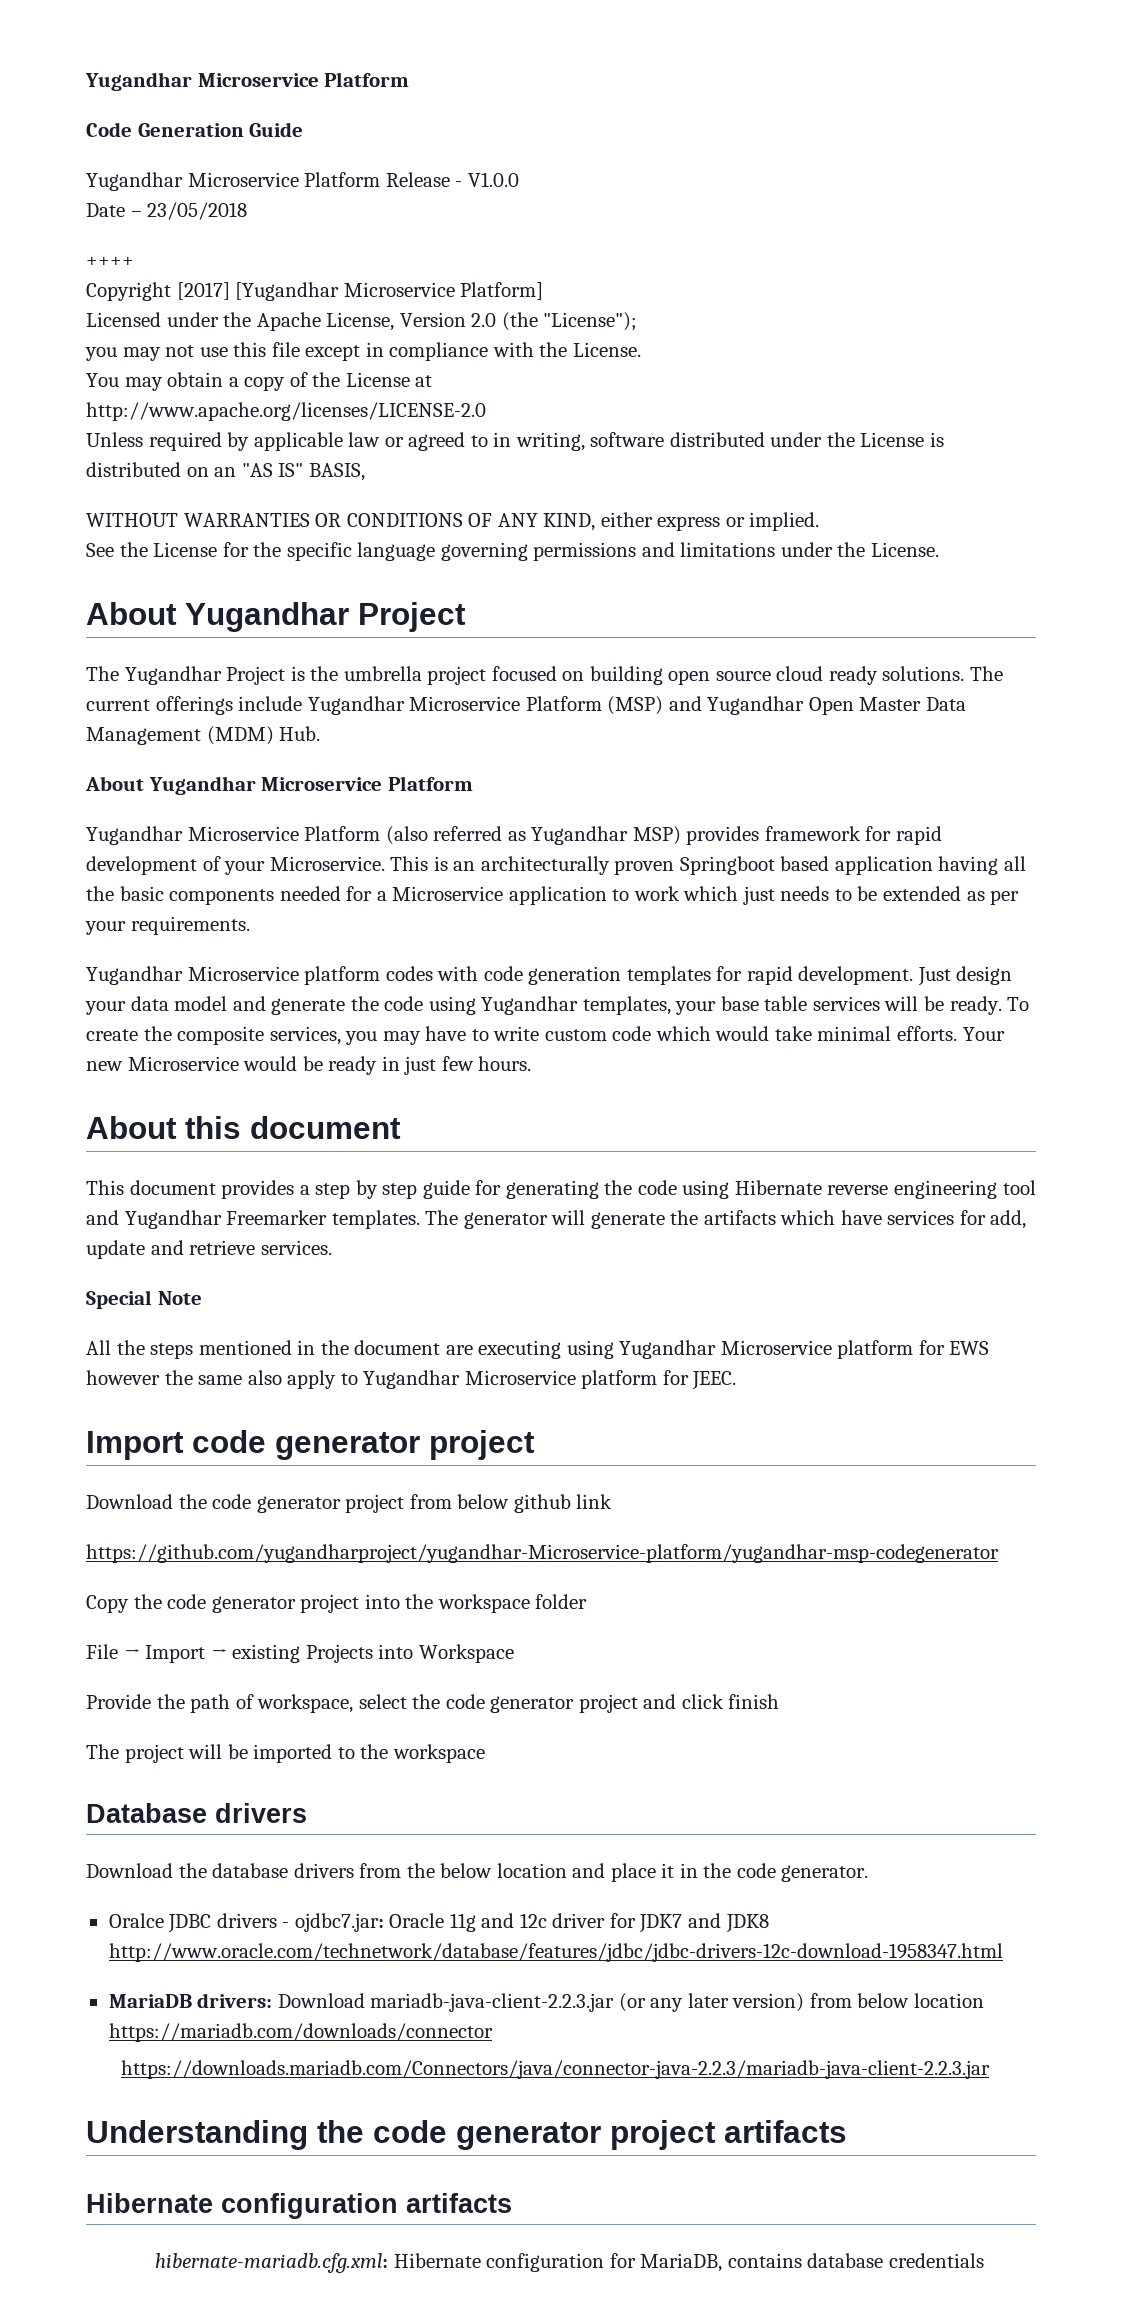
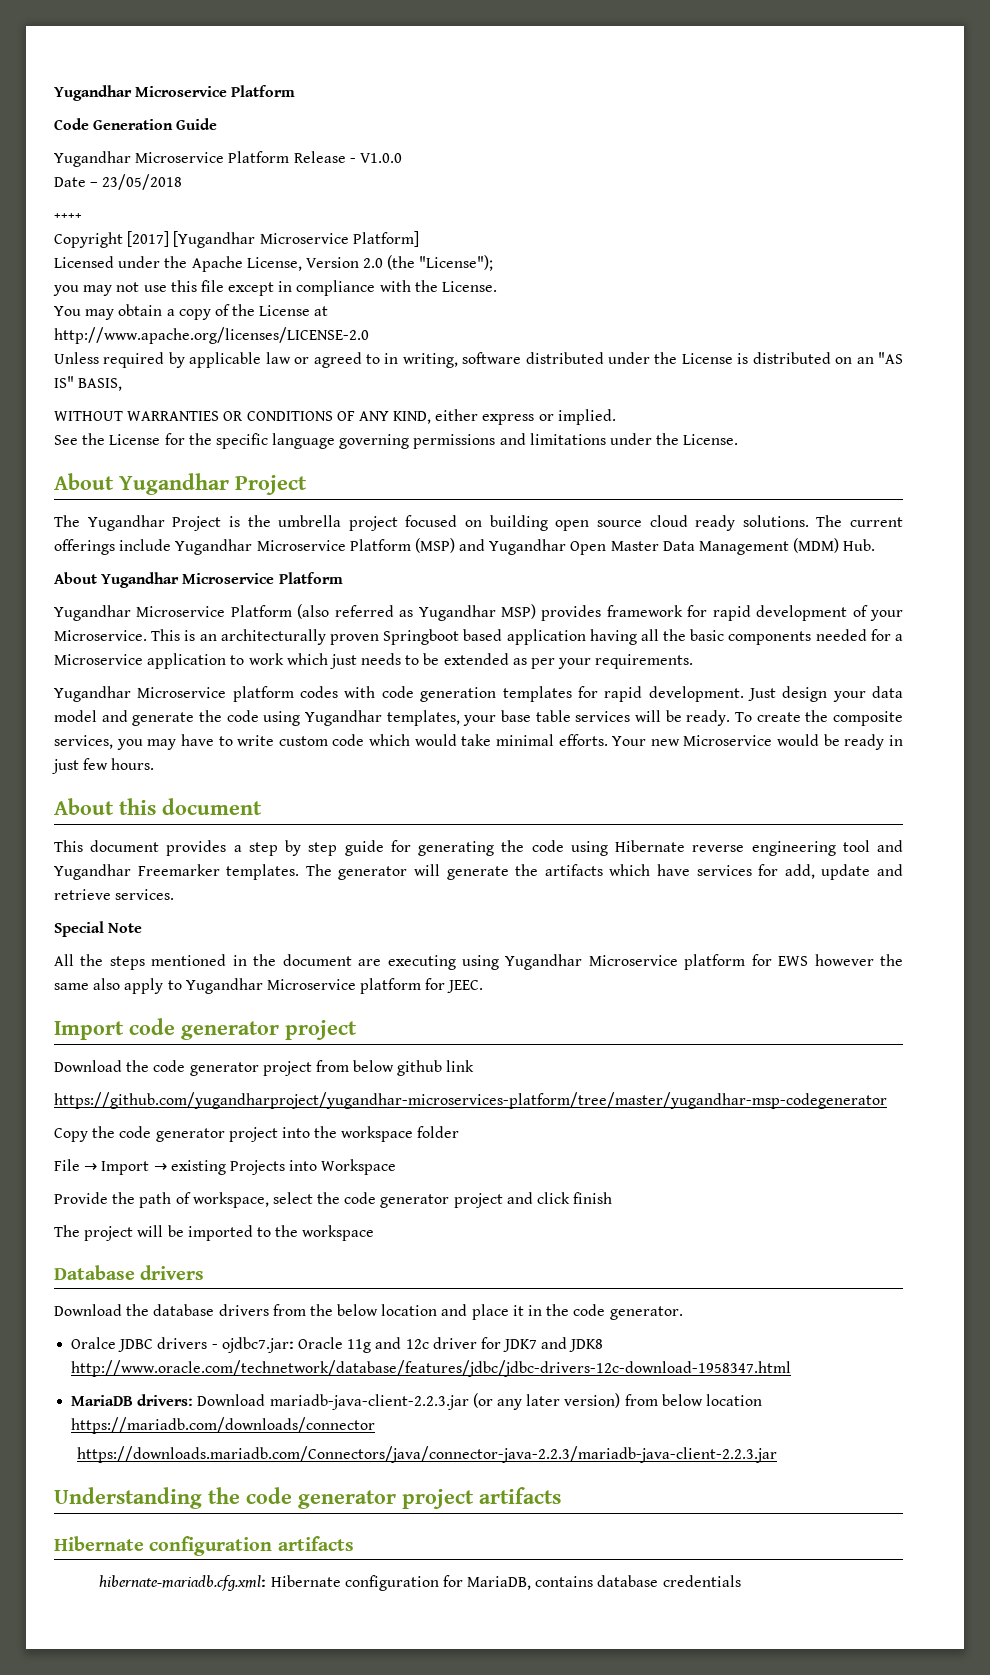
- https://github.com/yugandharproject/yugandhar-Microservice-platform/yugandhar-msp-codegenerator
+ https://github.com/yugandharproject/yugandhar-microservices-platform/tree/master/yugandhar-msp-codegenerator

